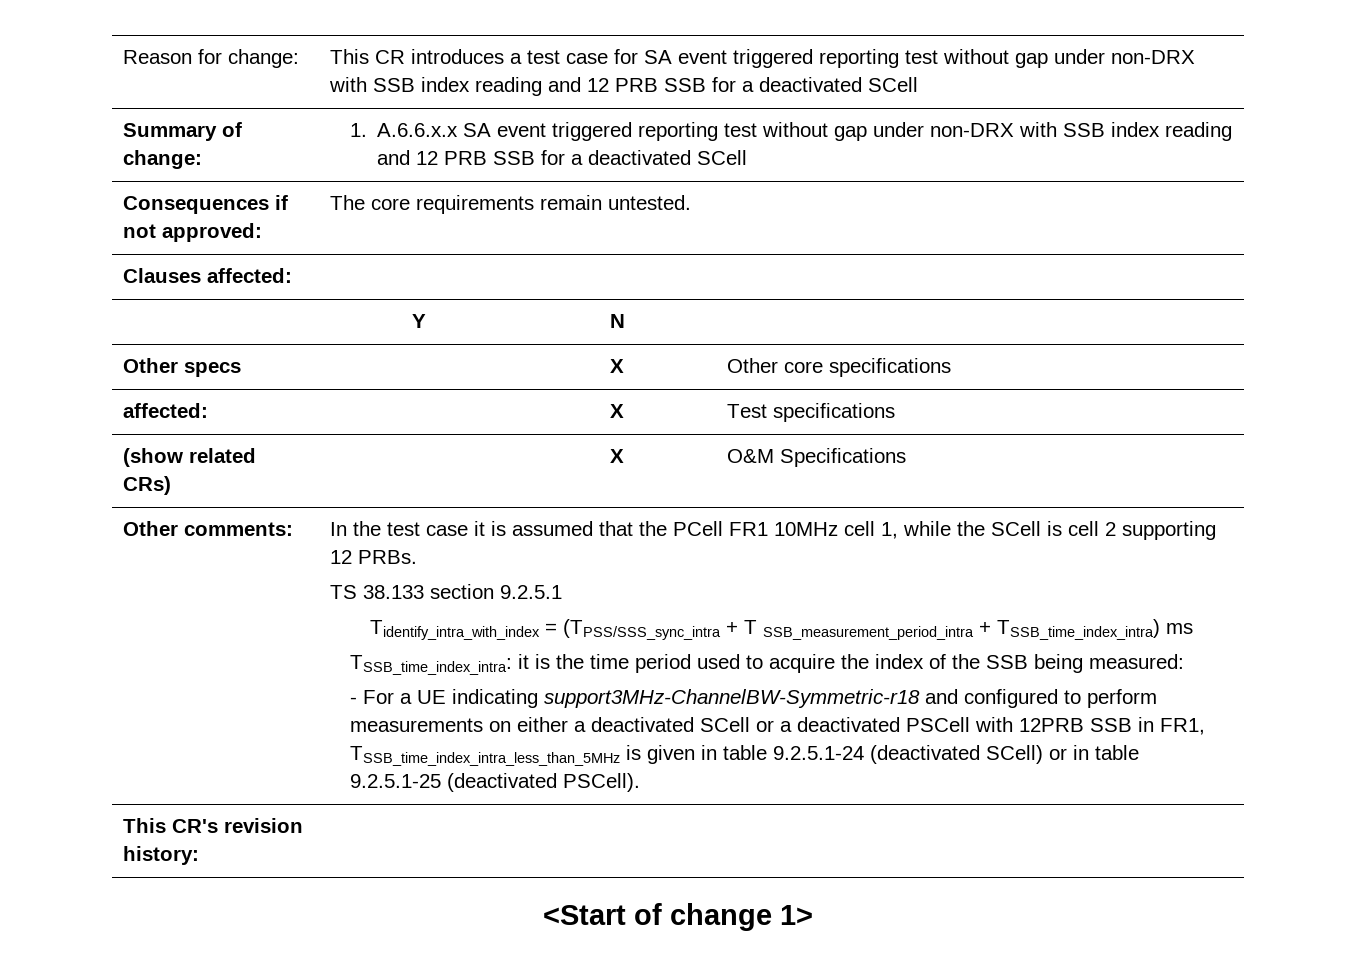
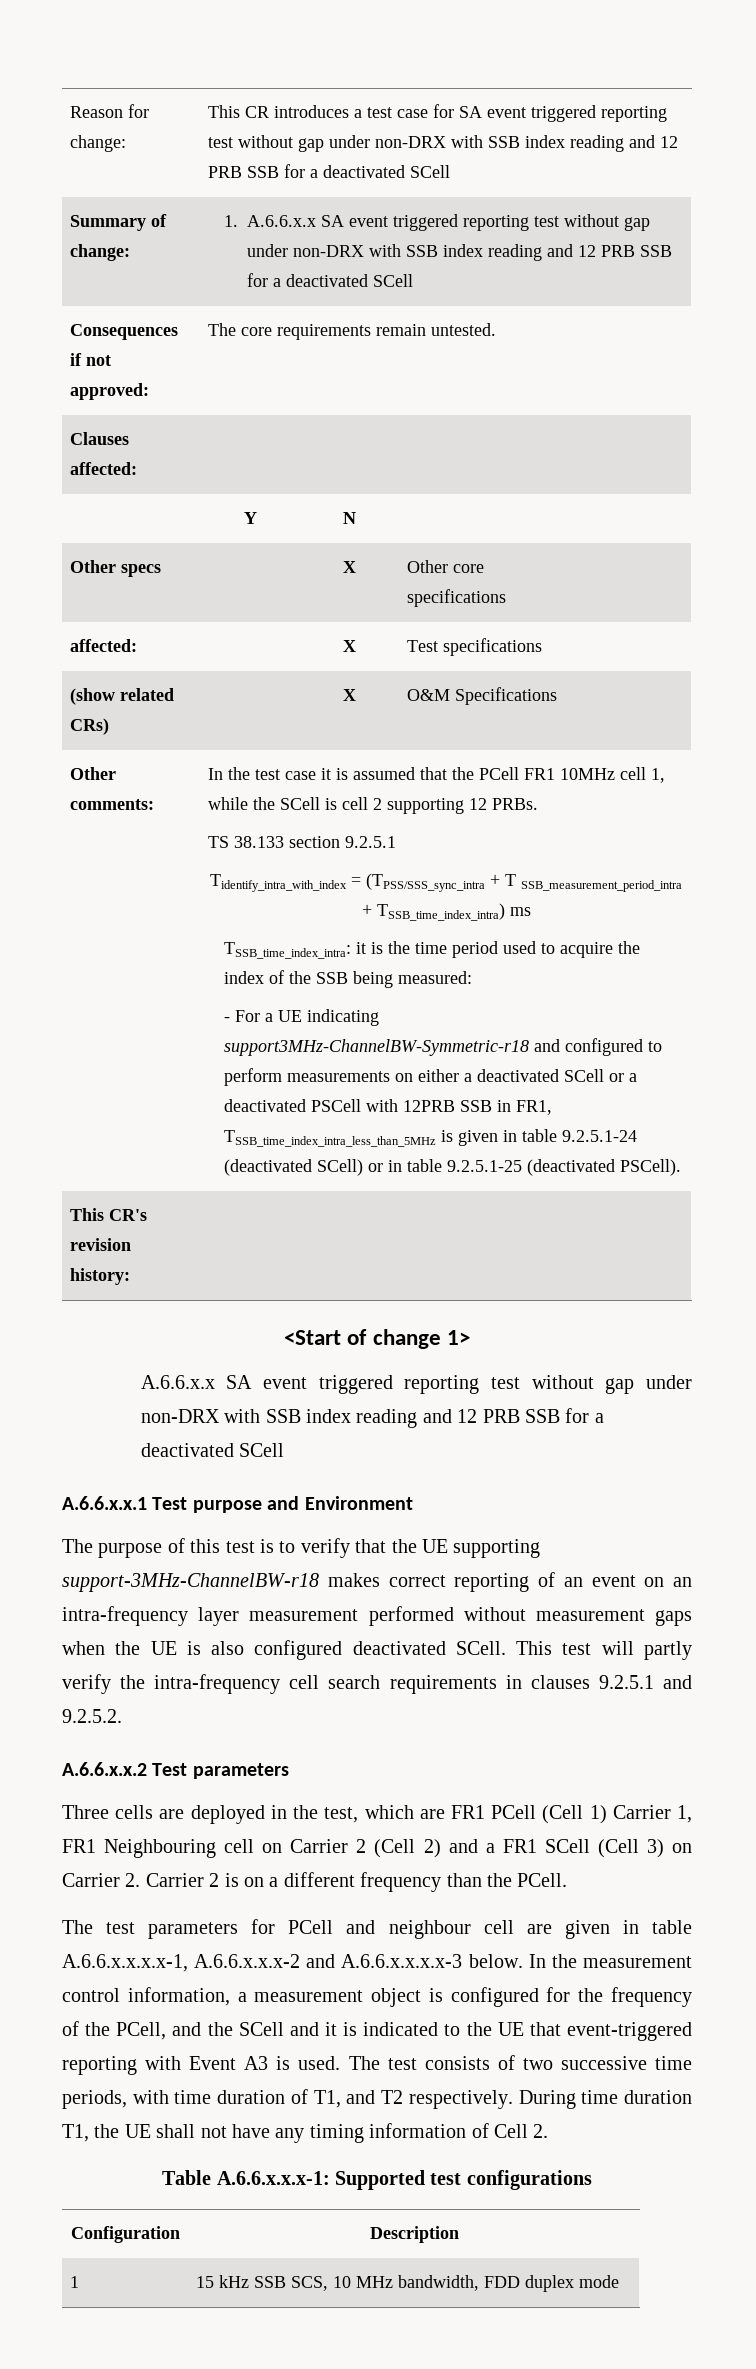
  <Start of change 1>
+ A.6.6.x.x SA event triggered reporting test without gap under non-DRX with SSB index reading and 12 PRB SSB for a deactivated SCell
+ A.6.6.x.x.1 Test purpose and Environment
+ The purpose of this test is to verify that the UE supporting support-3MHz-ChannelBW-r18 makes correct reporting of an event on an intra-frequency layer measurement performed without measurement gaps when the UE is also configured deactivated SCell. This test will partly verify the intra-frequency cell search requirements in clauses 9.2.5.1 and 9.2.5.2.
+ A.6.6.x.x.2 Test parameters
+ Three cells are deployed in the test, which are FR1 PCell (Cell 1) Carrier 1, FR1 Neighbouring cell on Carrier 2 (Cell 2) and a FR1 SCell (Cell 3) on Carrier 2. Carrier 2 is on a different frequency than the PCell.
+ The test parameters for PCell and neighbour cell are given in table A.6.6.x.x.x.x-1, A.6.6.x.x.x-2 and A.6.6.x.x.x.x-3 below. In the measurement control information, a measurement object is configured for the frequency of the PCell, and the SCell and it is indicated to the UE that event-triggered reporting with Event A3 is used. The test consists of two successive time periods, with time duration of T1, and T2 respectively. During time duration T1, the UE shall not have any timing information of Cell 2.
+ Table A.6.6.x.x.x-1: Supported test configurations
+ Configuration | Description
+ 1 | 15 kHz SSB SCS, 10 MHz bandwidth, FDD duplex mode

